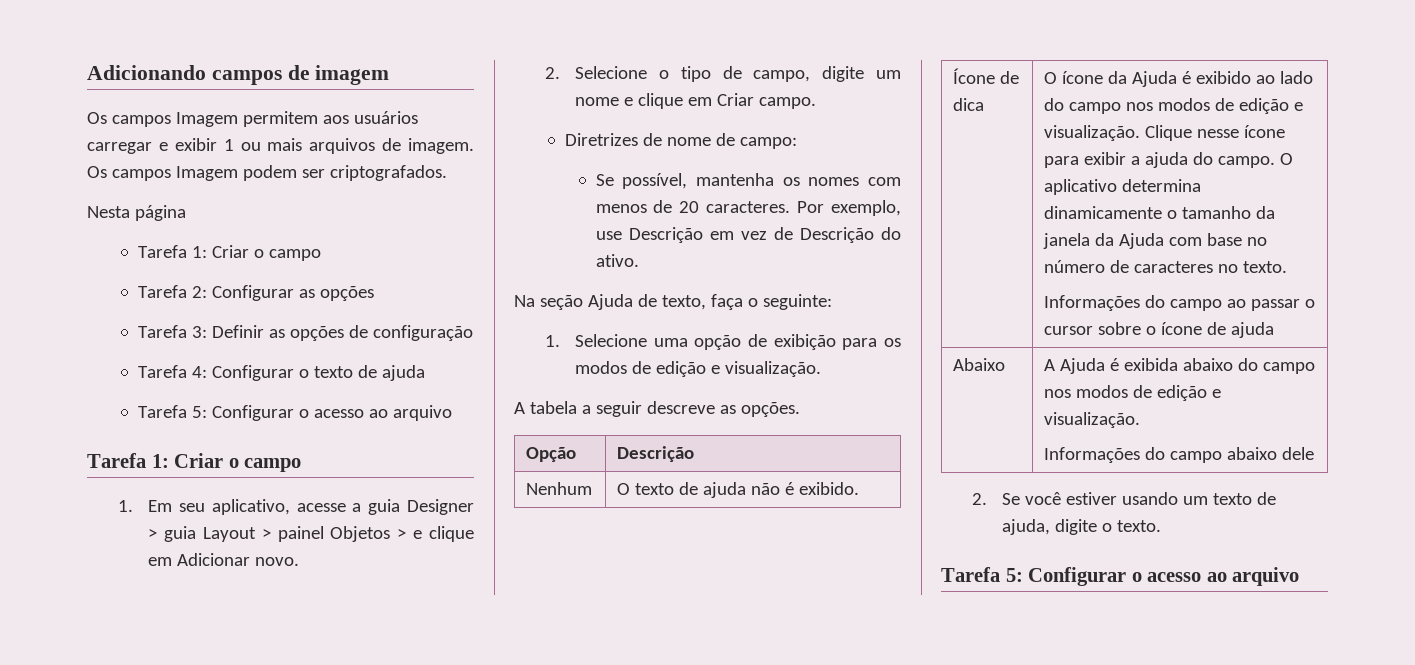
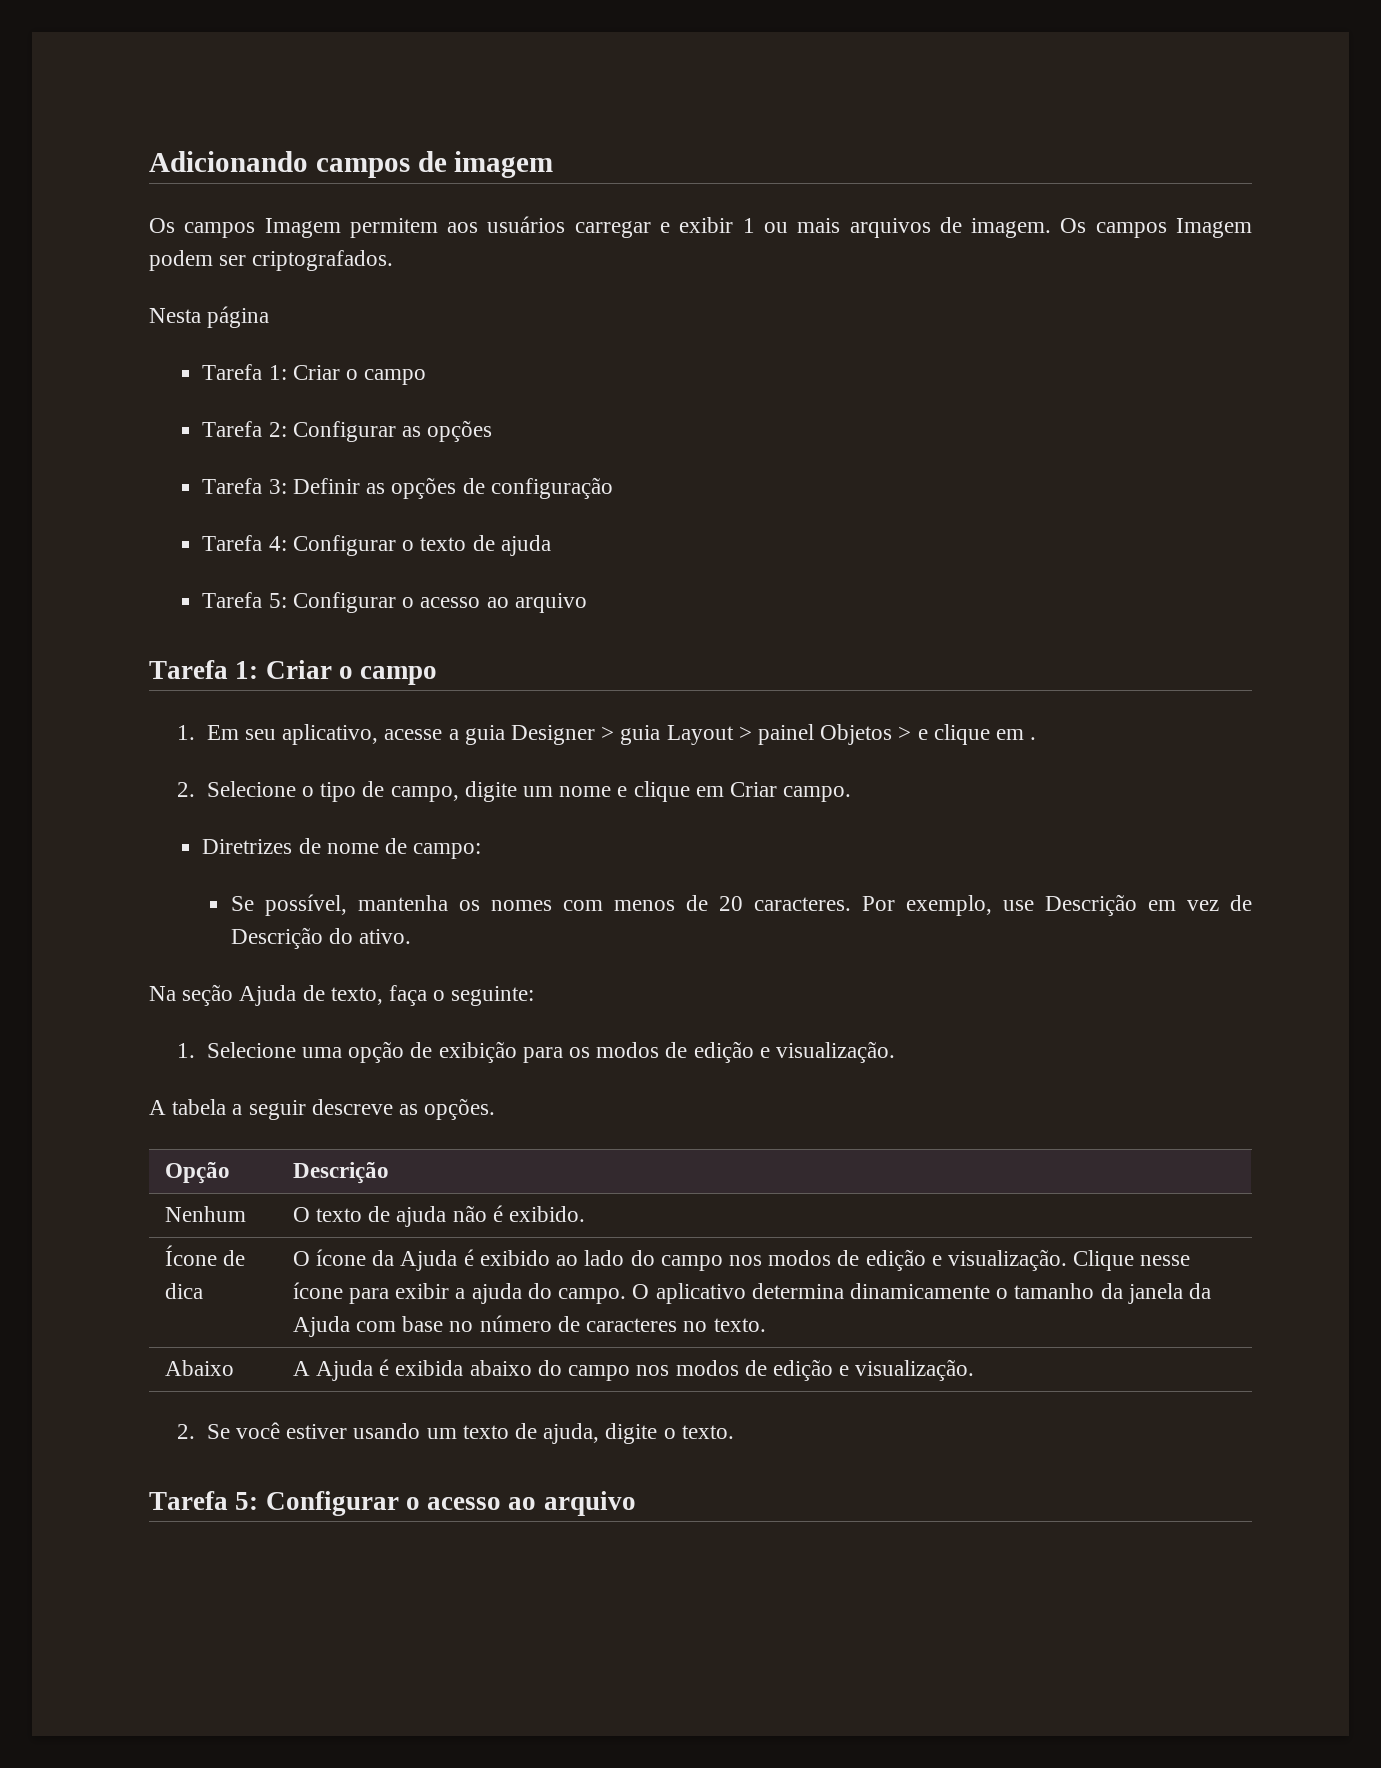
- 1. Em seu aplicativo, acesse a guia Designer > guia Layout > painel Objetos > e clique em Adicionar novo.
+ 1. Em seu aplicativo, acesse a guia Designer > guia Layout > painel Objetos > e clique em .
- Informações do campo ao passar o cursor sobre o ícone de ajuda
  Abaixo | A Ajuda é exibida abaixo do campo nos modos de edição e visualização.
- Informações do campo abaixo dele

